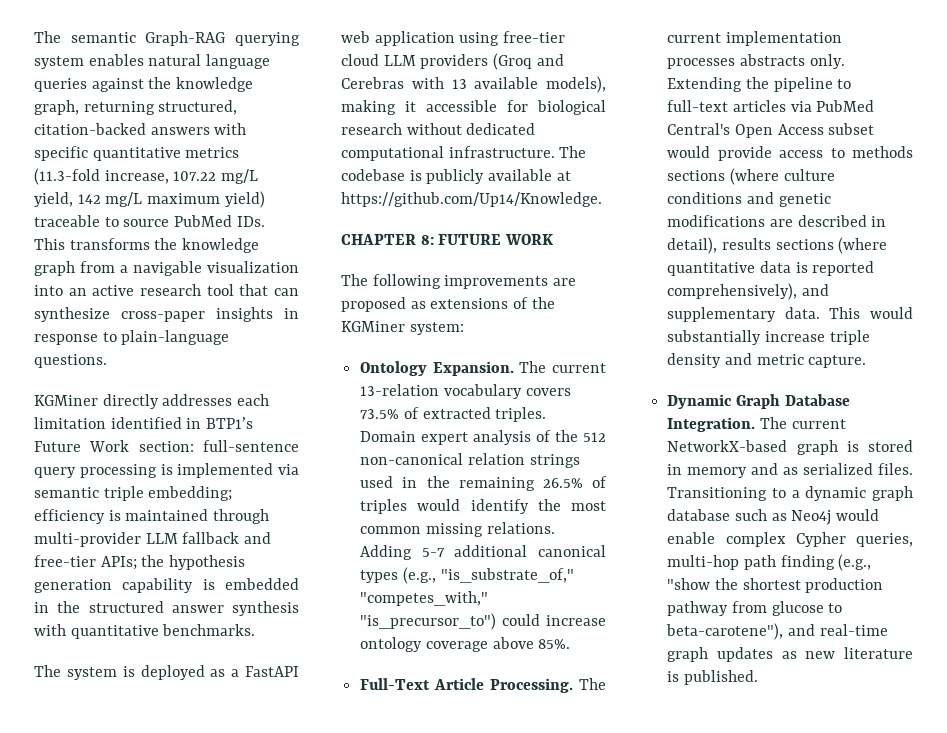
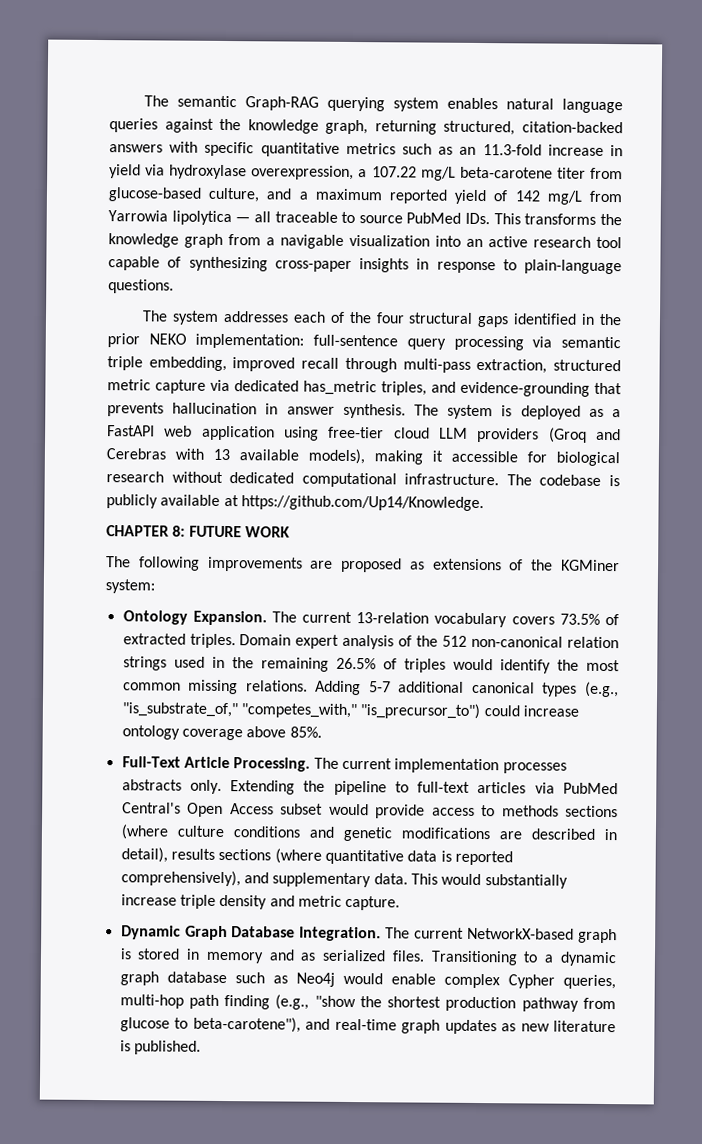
- The semantic Graph-RAG querying system enables natural language queries against the knowledge graph, returning structured, citation-backed answers with specific quantitative metrics (11.3-fold increase, 107.22 mg/L yield, 142 mg/L maximum yield) traceable to source PubMed IDs. This transforms the knowledge graph from a navigable visualization into an active research tool that can synthesize cross-paper insights in response to plain-language questions.
+ The semantic Graph-RAG querying system enables natural language queries against the knowledge graph, returning structured, citation-backed answers with specific quantitative metrics such as an 11.3-fold increase in yield via hydroxylase overexpression, a 107.22 mg/L beta-carotene titer from glucose-based culture, and a maximum reported yield of 142 mg/L from Yarrowia lipolytica — all traceable to source PubMed IDs. This transforms the knowledge graph from a navigable visualization into an active research tool capable of synthesizing cross-paper insights in response to plain-language questions.
- KGMiner directly addresses each limitation identified in BTP1’s Future Work section: full-sentence query processing is implemented via semantic triple embedding; efficiency is maintained through multi-provider LLM fallback and free-tier APIs; the hypothesis generation capability is embedded in the structured answer synthesis with quantitative benchmarks.
- The system is deployed as a FastAPI web application using free-tier cloud LLM providers (Groq and Cerebras with 13 available models), making it accessible for biological research without dedicated computational infrastructure.
+ The system addresses each of the four structural gaps identified in the prior NEKO implementation: full-sentence query processing via semantic triple embedding, improved recall through multi-pass extraction, structured metric capture via dedicated has_metric triples, and evidence-grounding that prevents hallucination in answer synthesis. The system is deployed as a FastAPI web application using free-tier cloud LLM providers (Groq and Cerebras with 13 available models), making it accessible for biological research without dedicated computational infrastructure.

